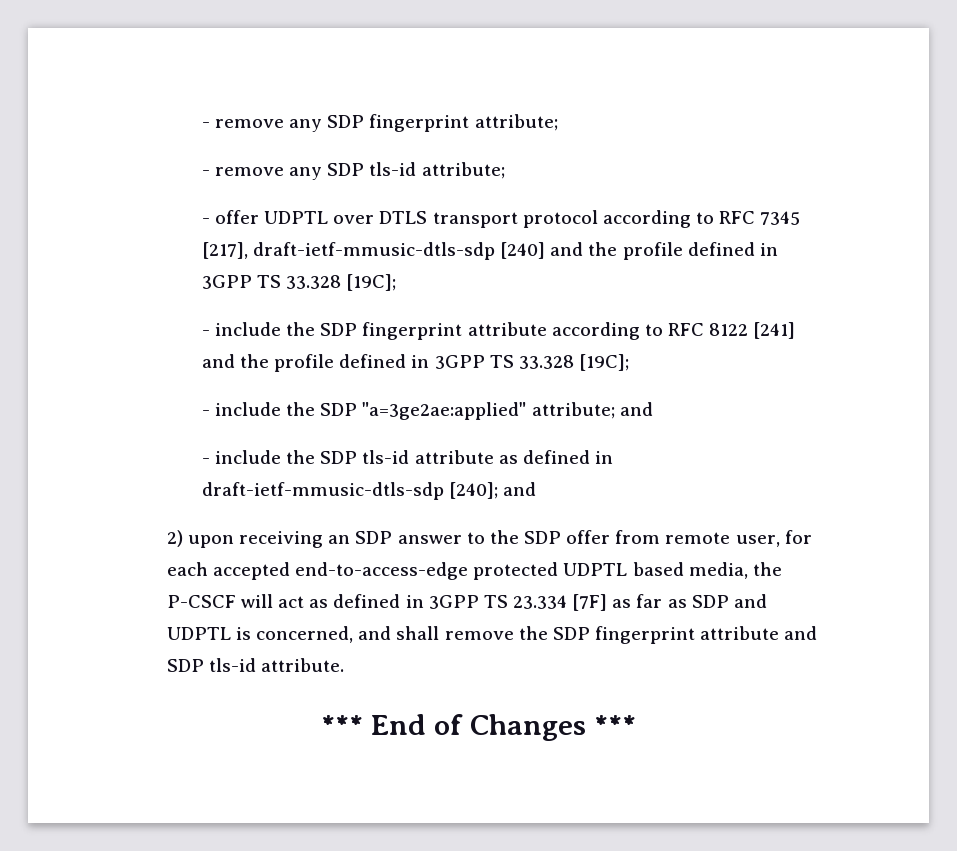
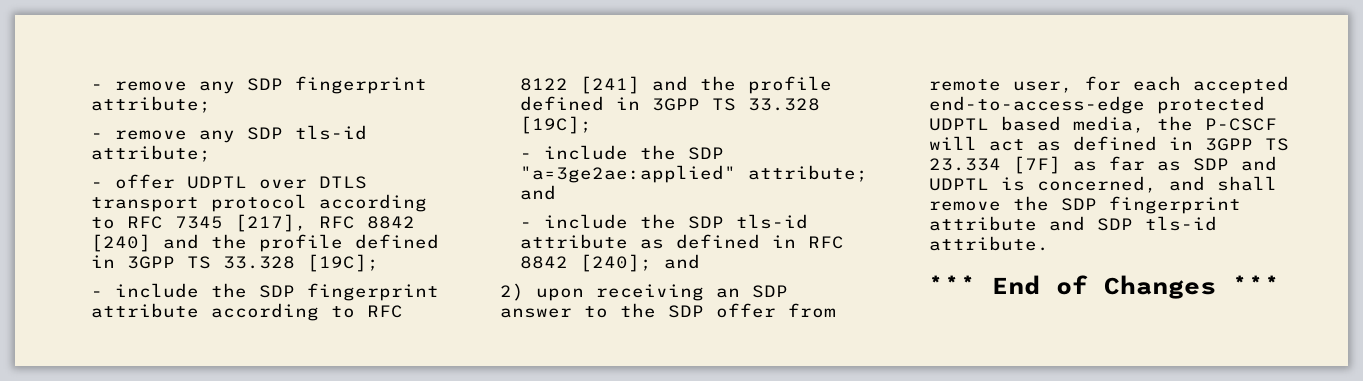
- - offer UDPTL over DTLS transport protocol according to RFC 7345 [217], draft-ietf-mmusic-dtls-sdp [240] and the profile defined in 3GPP TS 33.328 [19C];
+ - offer UDPTL over DTLS transport protocol according to RFC 7345 [217], RFC 8842 [240] and the profile defined in 3GPP TS 33.328 [19C];
- - include the SDP tls-id attribute as defined in draft-ietf-mmusic-dtls-sdp [240]; and
+ - include the SDP tls-id attribute as defined in RFC 8842 [240]; and

